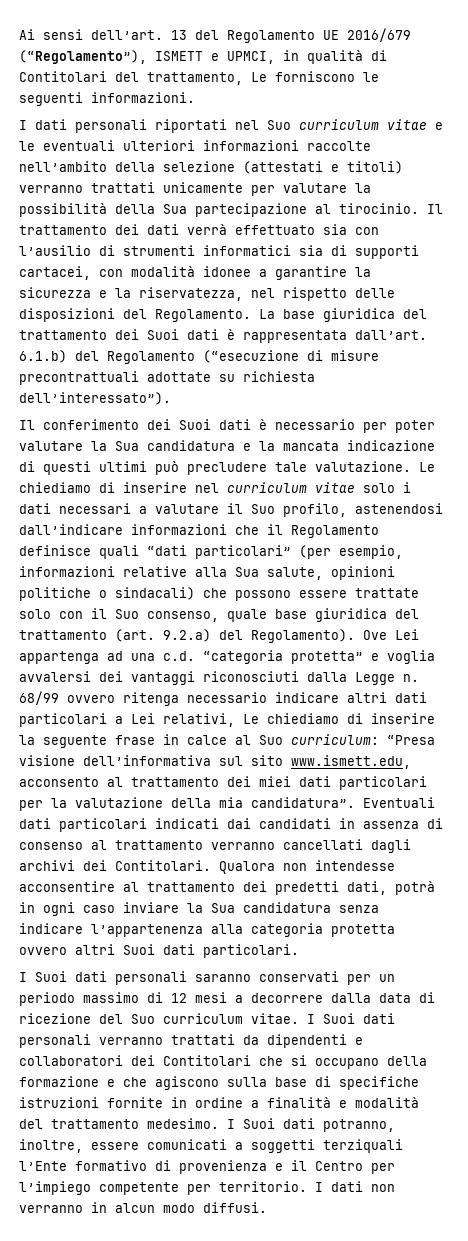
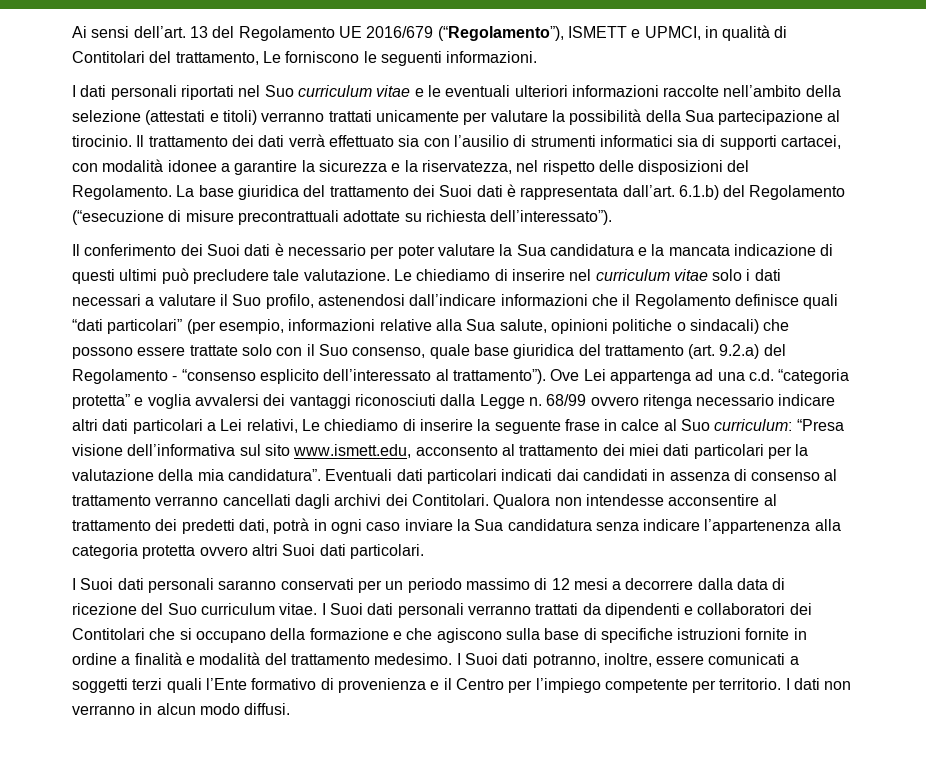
- Le chiediamo di inserire nel curriculum vitae solo i dati necessari a valutare il Suo profilo, astenendosi dall’indicare informazioni che il Regolamento definisce quali “dati particolari” (per esempio, informazioni relative alla Sua salute, opinioni politiche o sindacali) che possono essere trattate solo con il Suo consenso, quale base giuridica del trattamento (art. 9.2.a) del Regolamento).
+ Le chiediamo di inserire nel curriculum vitae solo i dati necessari a valutare il Suo profilo, astenendosi dall’indicare informazioni che il Regolamento definisce quali “dati particolari” (per esempio, informazioni relative alla Sua salute, opinioni politiche o sindacali) che possono essere trattate solo con il Suo consenso, quale base giuridica del trattamento (art. 9.2.a) del Regolamento - “consenso esplicito dell’interessato al trattamento”).
- I Suoi dati potranno, inoltre, essere comunicati a soggetti terziquali l’Ente formativo di provenienza e il Centro per l’impiego competente per territorio.
+ I Suoi dati potranno, inoltre, essere comunicati a soggetti terzi quali l’Ente formativo di provenienza e il Centro per l’impiego competente per territorio.

